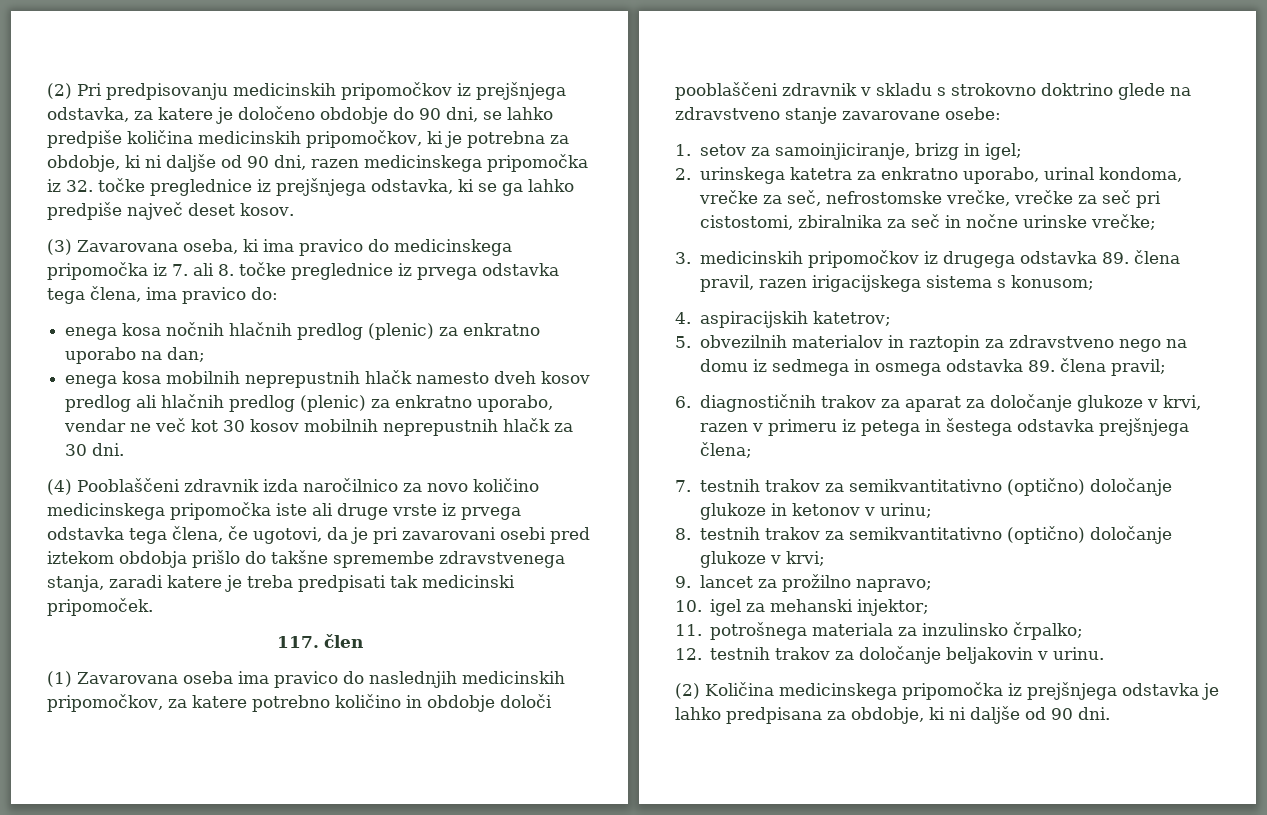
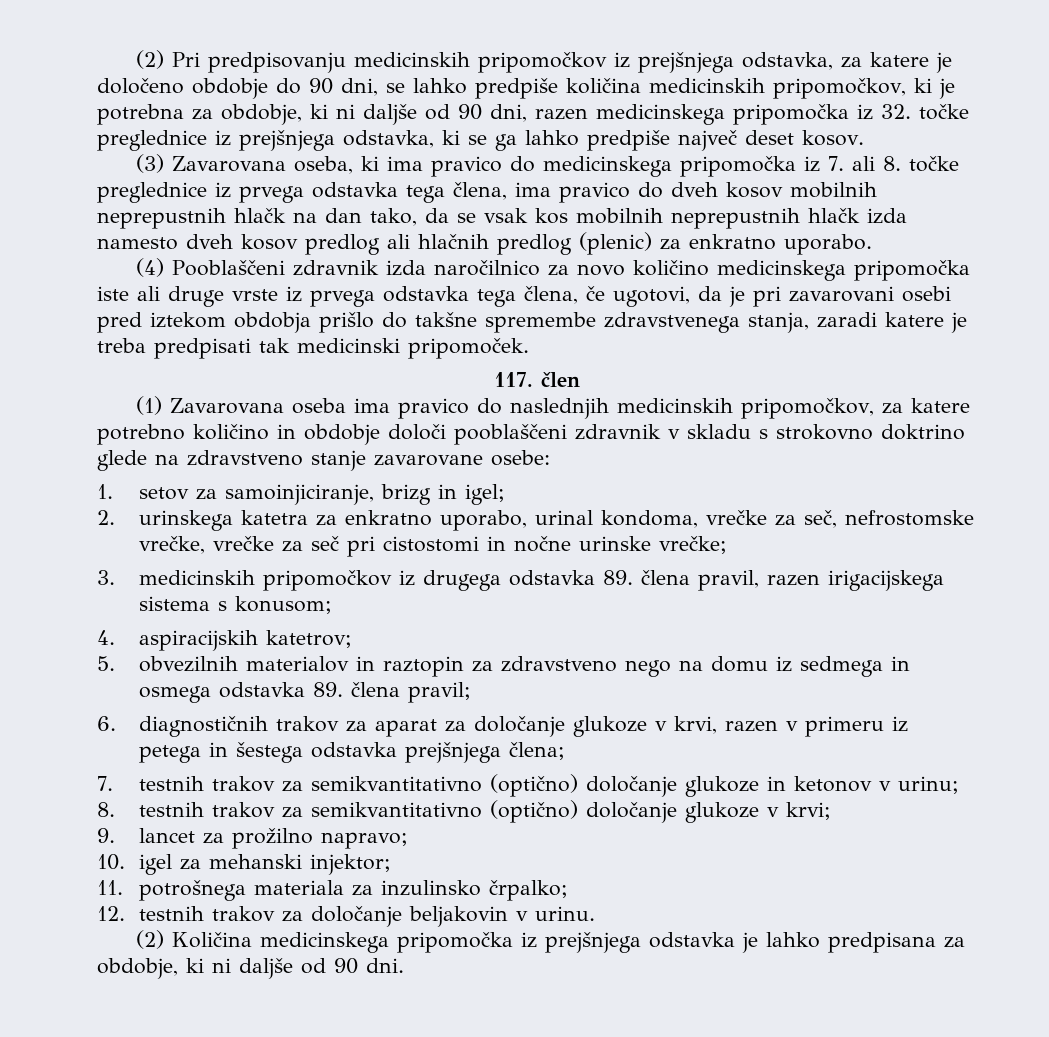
- (3) Zavarovana oseba, ki ima pravico do medicinskega pripomočka iz 7. ali 8. točke preglednice iz prvega odstavka tega člena, ima pravico do:
- enega kosa nočnih hlačnih predlog (plenic) za enkratno uporabo na dan;
- enega kosa mobilnih neprepustnih hlačk namesto dveh kosov predlog ali hlačnih predlog (plenic) za enkratno uporabo, vendar ne več kot 30 kosov mobilnih neprepustnih hlačk za 30 dni.
+ (3) Zavarovana oseba, ki ima pravico do medicinskega pripomočka iz 7. ali 8. točke preglednice iz prvega odstavka tega člena, ima pravico do dveh kosov mobilnih neprepustnih hlačk na dan tako, da se vsak kos mobilnih neprepustnih hlačk izda namesto dveh kosov predlog ali hlačnih predlog (plenic) za enkratno uporabo.
- 2. urinskega katetra za enkratno uporabo, urinal kondoma, vrečke za seč, nefrostomske vrečke, vrečke za seč pri cistostomi, zbiralnika za seč in nočne urinske vrečke;
+ 2. urinskega katetra za enkratno uporabo, urinal kondoma, vrečke za seč, nefrostomske vrečke, vrečke za seč pri cistostomi in nočne urinske vrečke;

